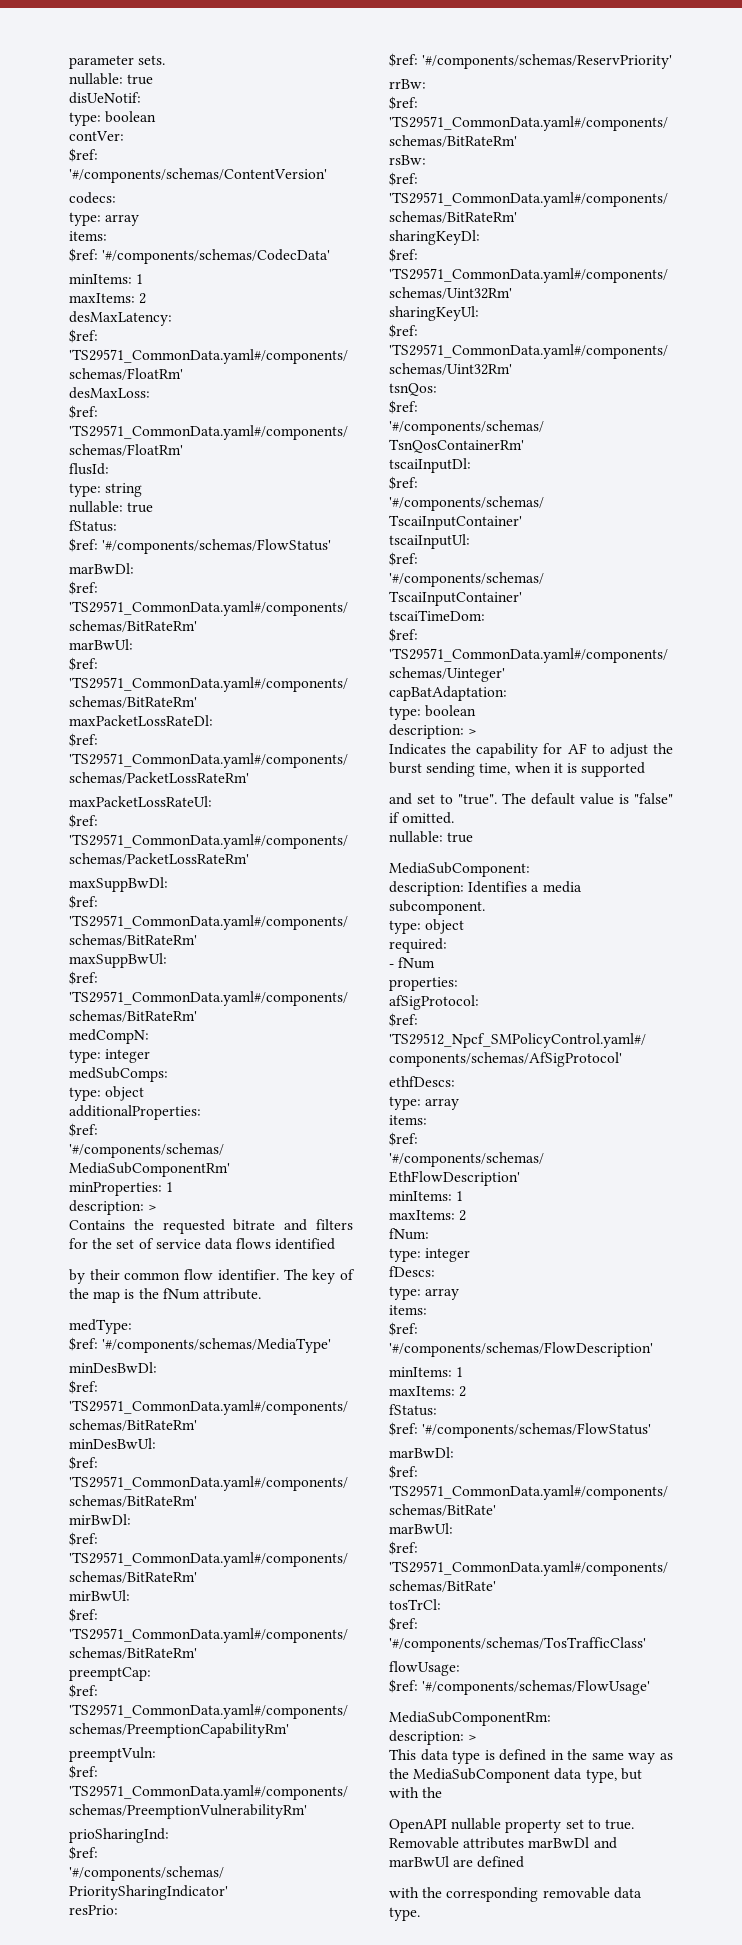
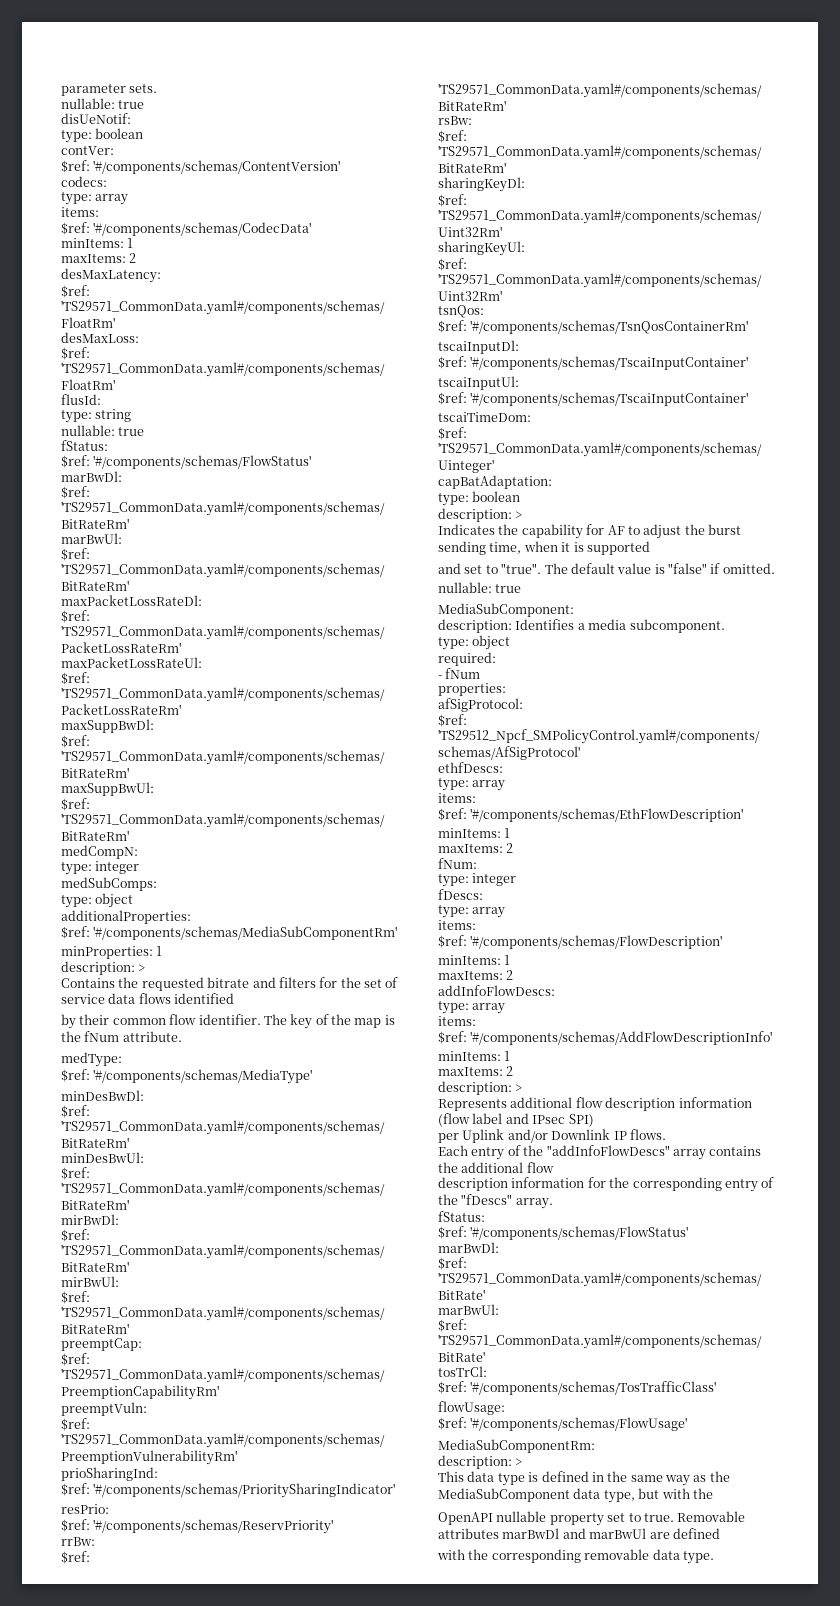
+ addInfoFlowDescs:
+ type: array
+ items:
+ $ref: '#/components/schemas/AddFlowDescriptionInfo'
+ minItems: 1
+ maxItems: 2
+ description: >
+ Represents additional flow description information (flow label and IPsec SPI)
+ per Uplink and/or Downlink IP flows.
+ Each entry of the "addInfoFlowDescs" array contains the additional flow
+ description information for the corresponding entry of the "fDescs" array.

